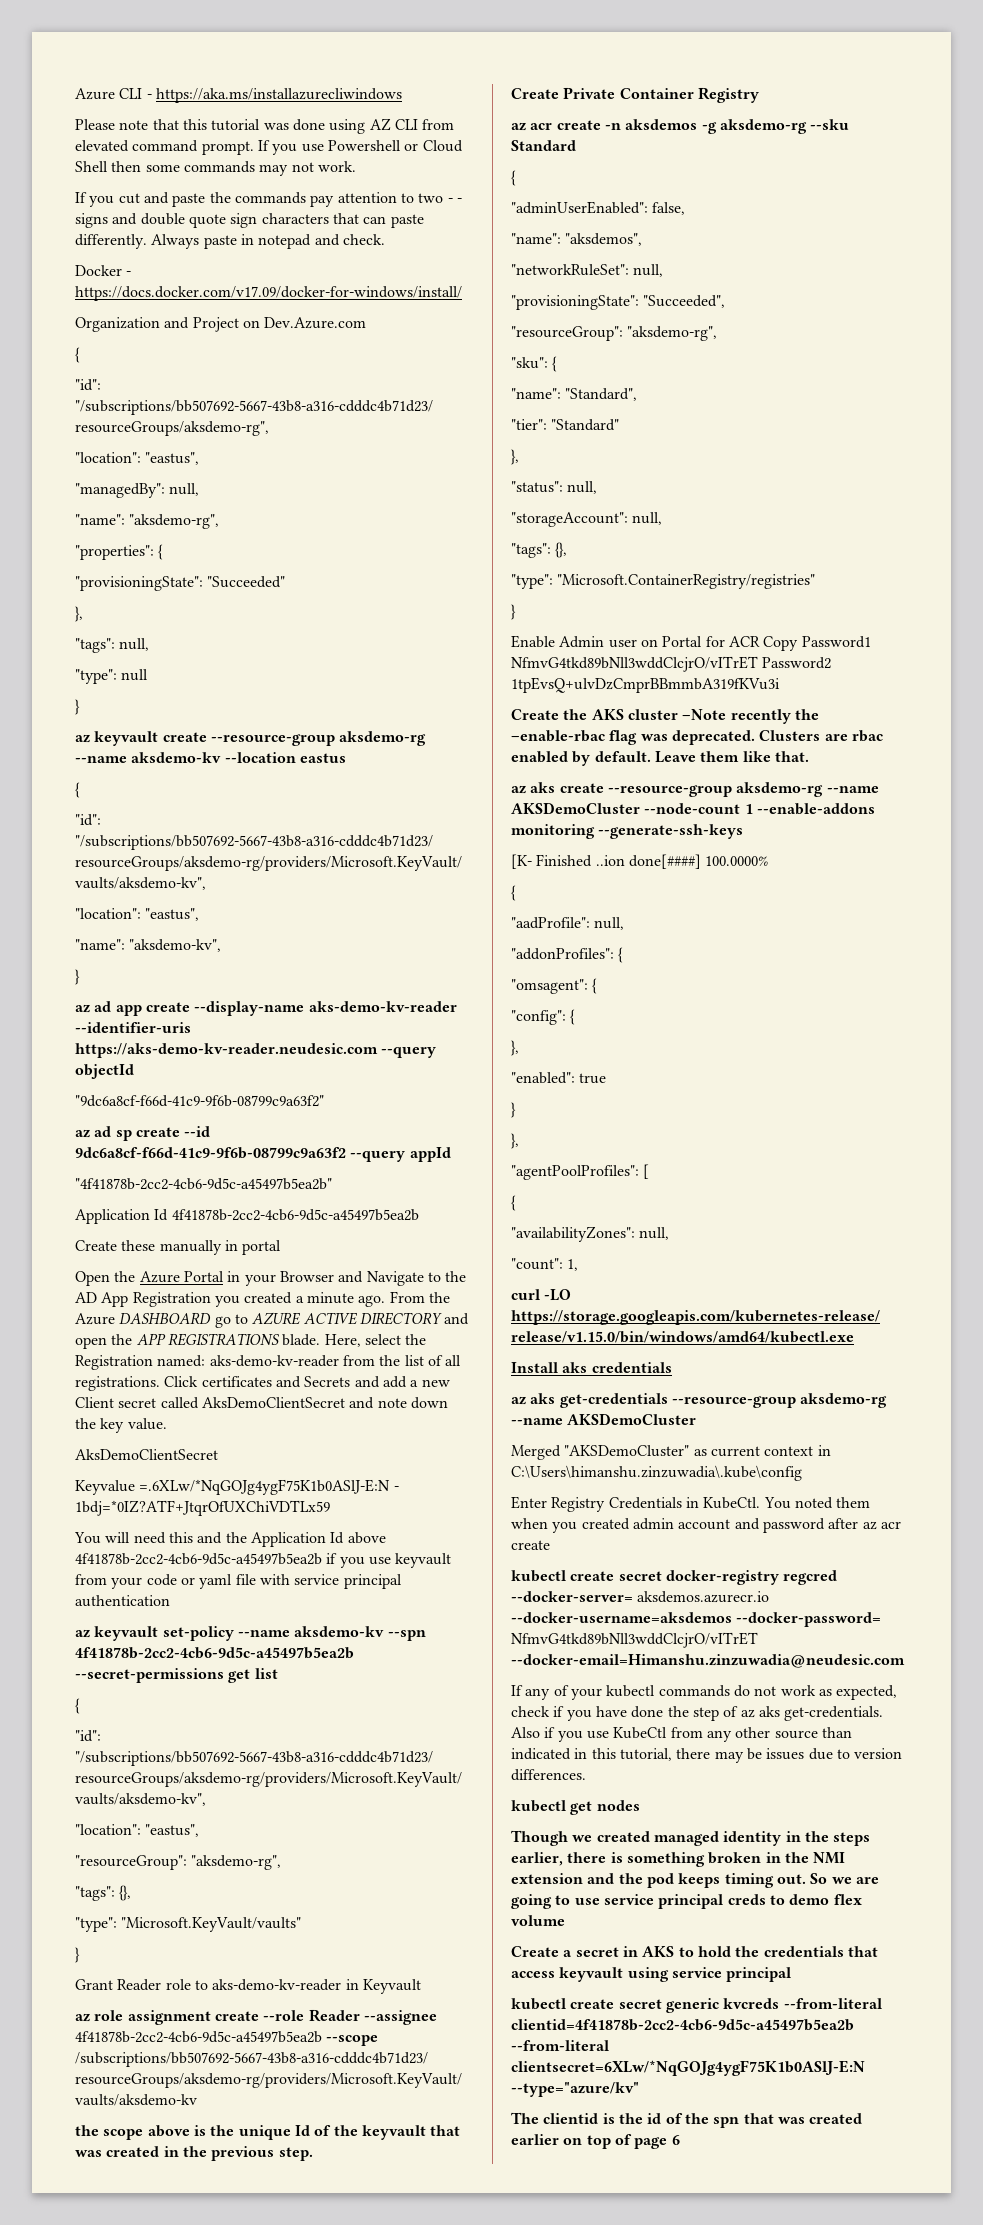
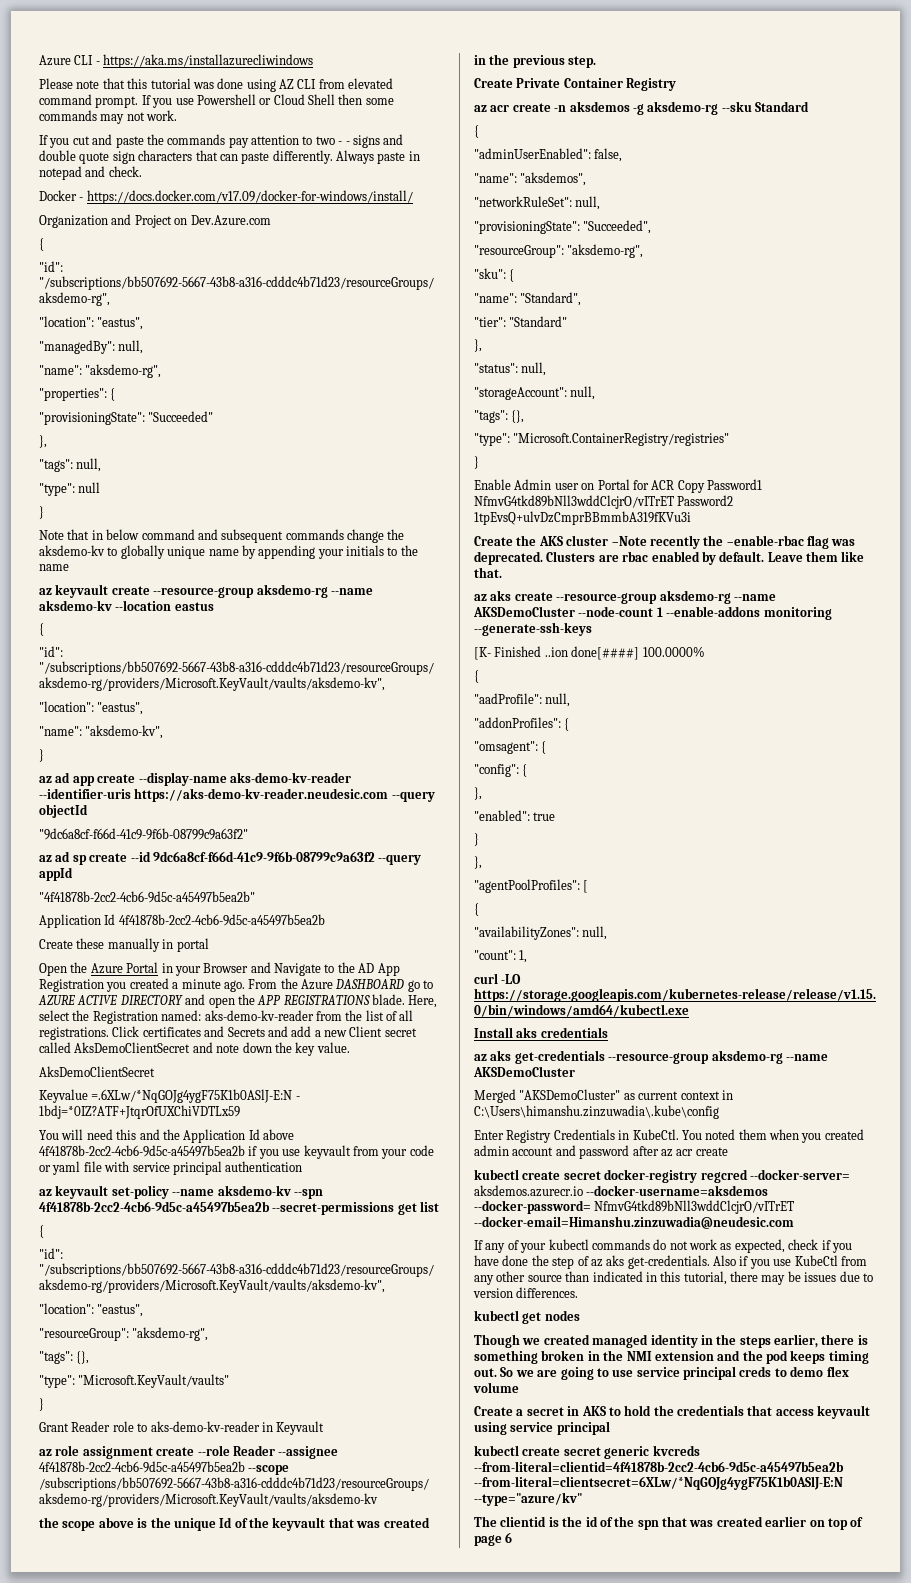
+ Note that in below command and subsequent commands change the aksdemo-kv to globally unique name by appending your initials to the name
- kubectl create secret generic kvcreds --from-literal clientid=4f41878b-2cc2-4cb6-9d5c-a45497b5ea2b --from-literal clientsecret=6XLw/*NqGOJg4ygF75K1b0ASlJ-E:N --type="azure/kv"
+ kubectl create secret generic kvcreds --from-literal=clientid=4f41878b-2cc2-4cb6-9d5c-a45497b5ea2b --from-literal=clientsecret=6XLw/*NqGOJg4ygF75K1b0ASlJ-E:N --type="azure/kv"

